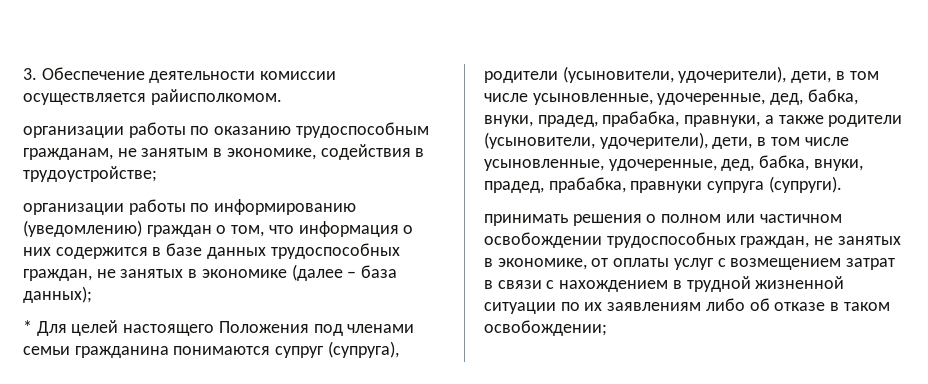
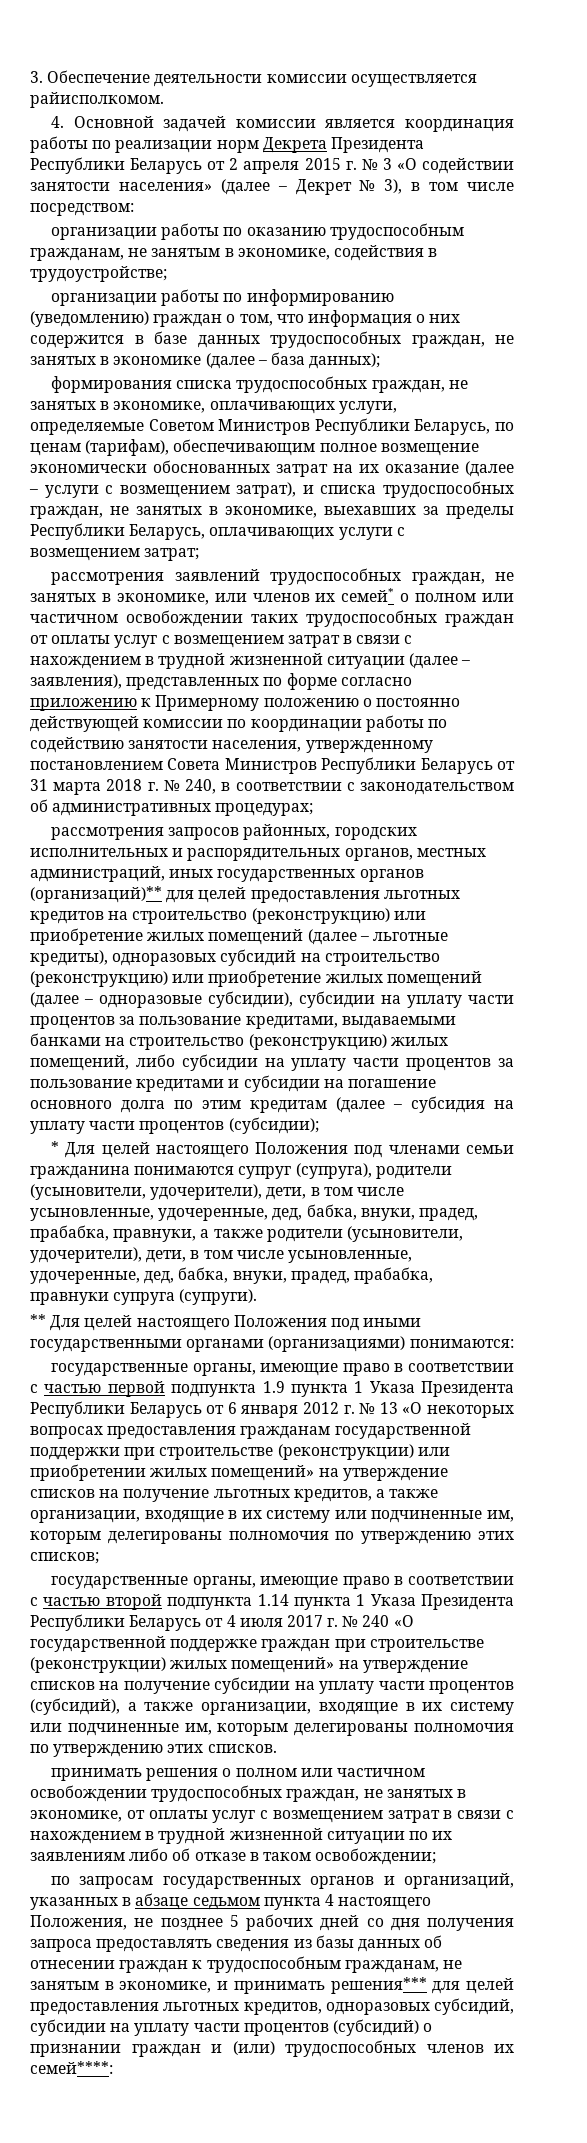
+ 4. Основной задачей комиссии является координация работы по реализации норм Декрета Президента Республики Беларусь от 2 апреля 2015 г. № 3 «О содействии занятости населения» (далее – Декрет № 3), в том числе посредством:
+ формирования списка трудоспособных граждан, не занятых в экономике, оплачивающих услуги, определяемые Советом Министров Республики Беларусь, по ценам (тарифам), обеспечивающим полное возмещение экономически обоснованных затрат на их оказание (далее – услуги с возмещением затрат), и списка трудоспособных граждан, не занятых в экономике, выехавших за пределы Республики Беларусь, оплачивающих услуги с возмещением затрат;
+ рассмотрения заявлений трудоспособных граждан, не занятых в экономике, или членов их семей* о полном или частичном освобождении таких трудоспособных граждан от оплаты услуг с возмещением затрат в связи с нахождением в трудной жизненной ситуации (далее – заявления), представленных по форме согласно приложению к Примерному положению о постоянно действующей комиссии по координации работы по содействию занятости населения, утвержденному постановлением Совета Министров Республики Беларусь от 31 марта 2018 г. № 240, в соответствии с законодательством об административных процедурах;
+ рассмотрения запросов районных, городских исполнительных и распорядительных органов, местных администраций, иных государственных органов (организаций)** для целей предоставления льготных кредитов на строительство (реконструкцию) или приобретение жилых помещений (далее – льготные кредиты), одноразовых субсидий на строительство (реконструкцию) или приобретение жилых помещений (далее – одноразовые субсидии), субсидии на уплату части процентов за пользование кредитами, выдаваемыми банками на строительство (реконструкцию) жилых помещений, либо субсидии на уплату части процентов за пользование кредитами и субсидии на погашение основного долга по этим кредитам (далее – субсидия на уплату части процентов (субсидии);
+ ** Для целей настоящего Положения под иными государственными органами (организациями) понимаются:
+ государственные органы, имеющие право в соответствии с частью первой подпункта 1.9 пункта 1 Указа Президента Республики Беларусь от 6 января 2012 г. № 13 «О некоторых вопросах предоставления гражданам государственной поддержки при строительстве (реконструкции) или приобретении жилых помещений» на утверждение списков на получение льготных кредитов, а также организации, входящие в их систему или подчиненные им, которым делегированы полномочия по утверждению этих списков;
+ государственные органы, имеющие право в соответствии с частью второй подпункта 1.14 пункта 1 Указа Президента Республики Беларусь от 4 июля 2017 г. № 240 «О государственной поддержке граждан при строительстве (реконструкции) жилых помещений» на утверждение списков на получение субсидии на уплату части процентов (субсидий), а также организации, входящие в их систему или подчиненные им, которым делегированы полномочия по утверждению этих списков.
+ по запросам государственных органов и организаций, указанных в абзаце седьмом пункта 4 настоящего Положения, не позднее 5 рабочих дней со дня получения запроса предоставлять сведения из базы данных об отнесении граждан к трудоспособным гражданам, не занятым в экономике, и принимать решения*** для целей предоставления льготных кредитов, одноразовых субсидий, субсидии на уплату части процентов (субсидий) о признании граждан и (или) трудоспособных членов их семей****:

